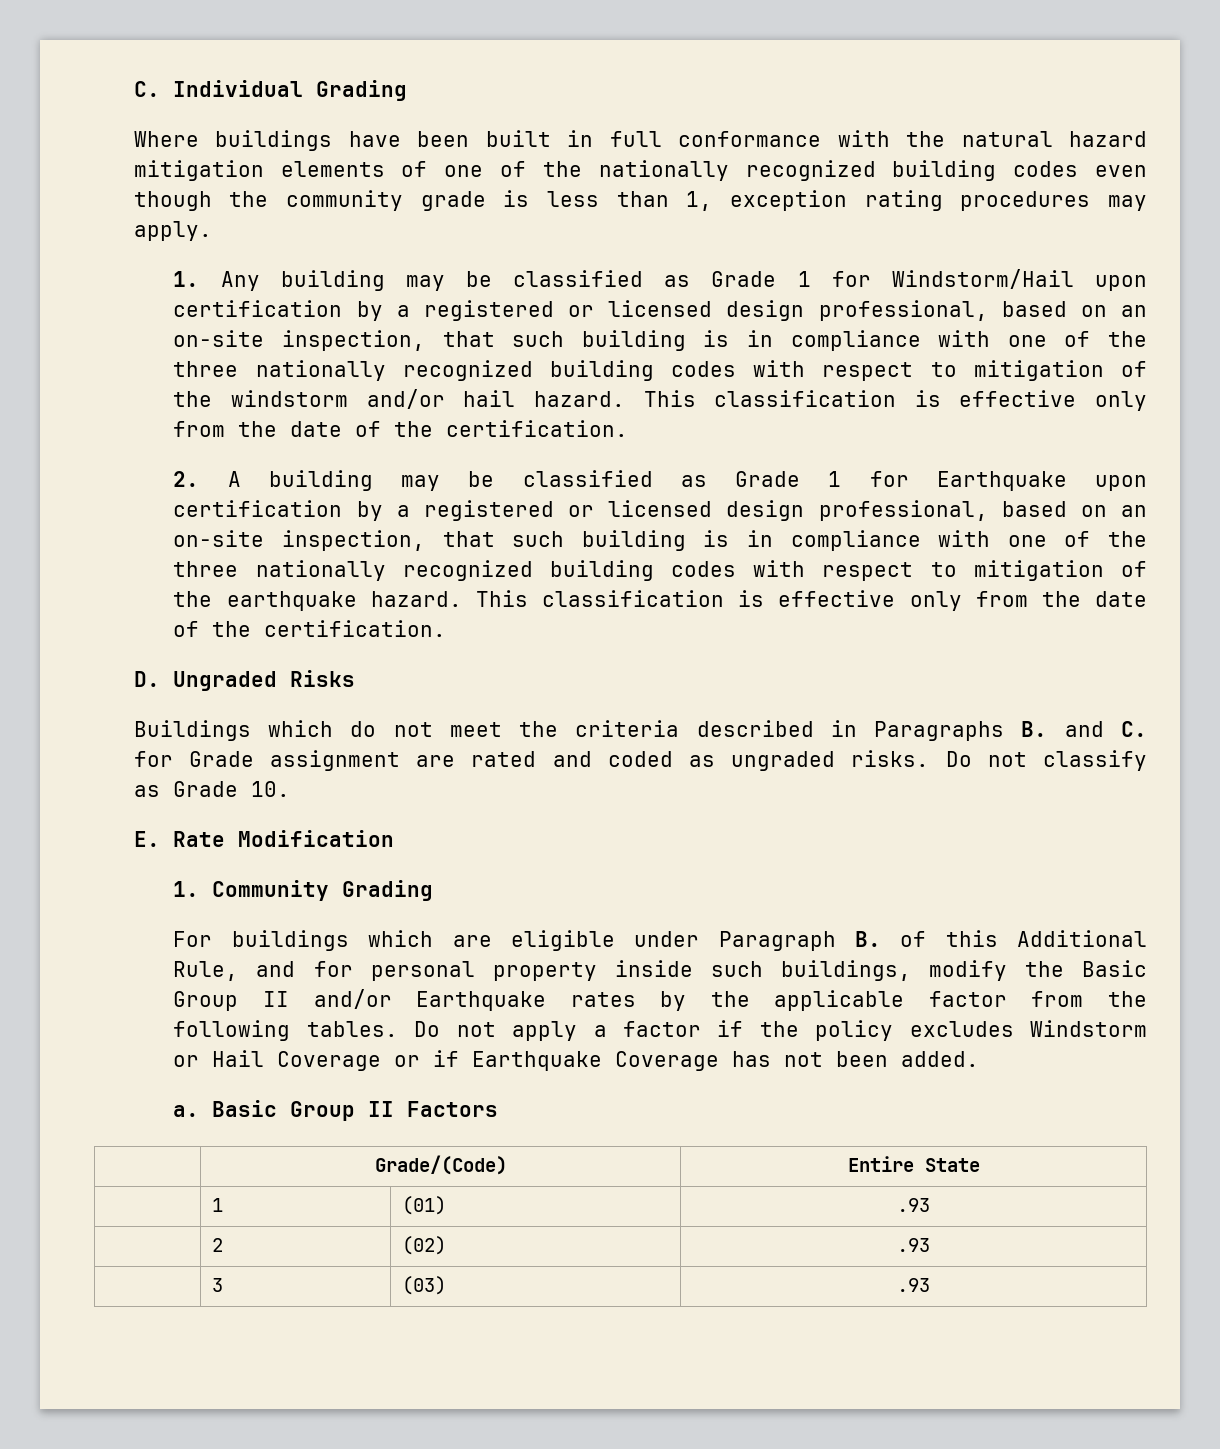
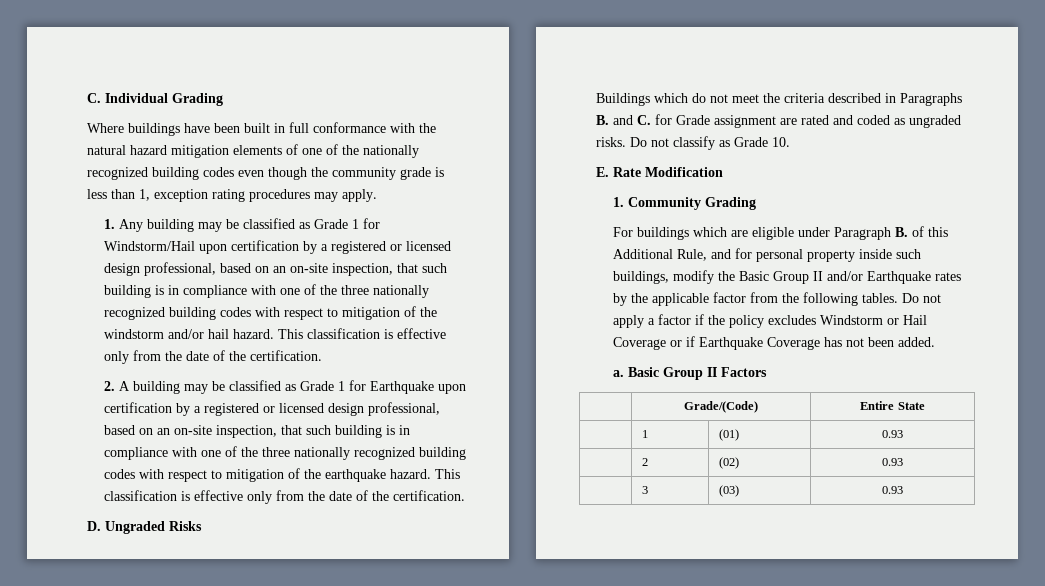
- | 1 | (01) | .93
+ | 1 | (01) | 0.93
- | 2 | (02) | .93
+ | 2 | (02) | 0.93
- | 3 | (03) | .93
+ | 3 | (03) | 0.93

